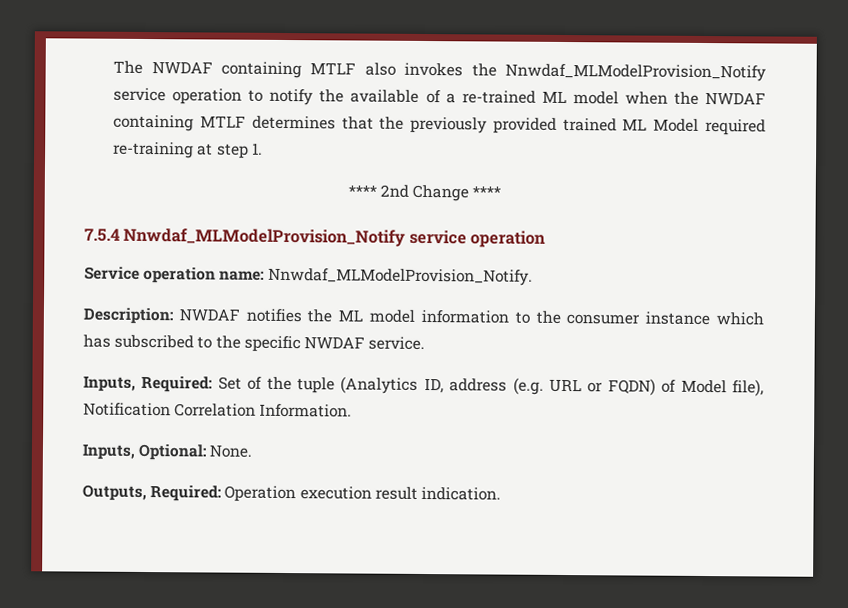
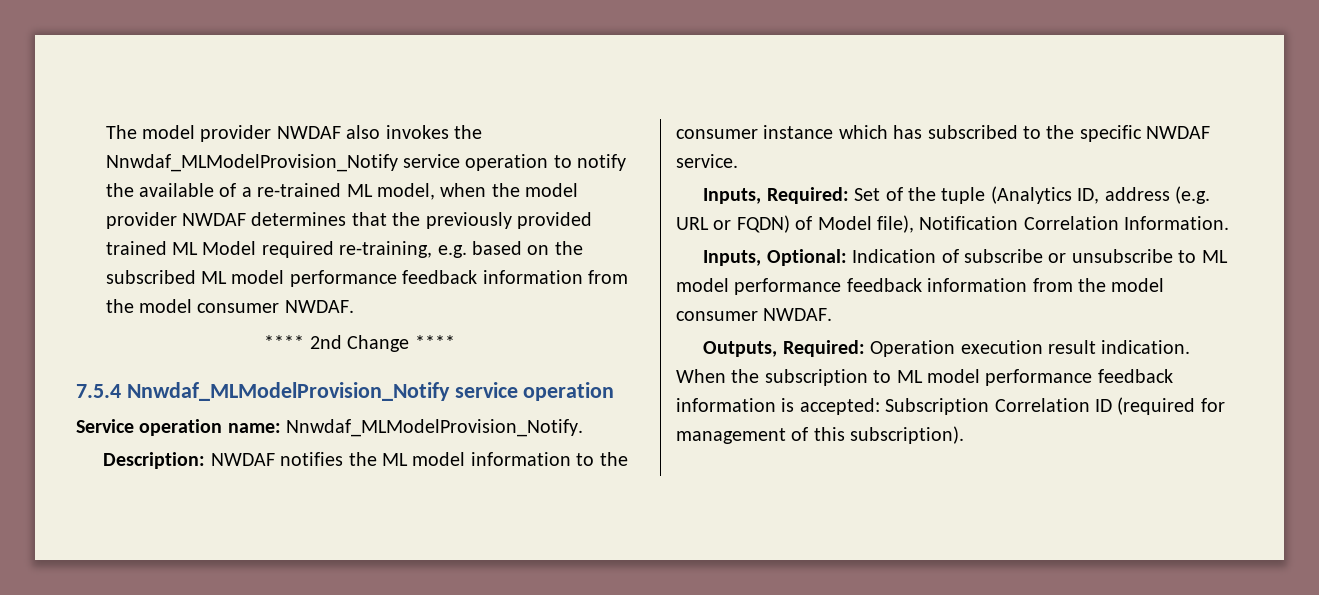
- The NWDAF containing MTLF also invokes the Nnwdaf_MLModelProvision_Notify service operation to notify the available of a re-trained ML model when the NWDAF containing MTLF determines that the previously provided trained ML Model required re-training at step 1.
+ The model provider NWDAF also invokes the Nnwdaf_MLModelProvision_Notify service operation to notify the available of a re-trained ML model, when the model provider NWDAF determines that the previously provided trained ML Model required re-training, e.g. based on the subscribed ML model performance feedback information from the model consumer NWDAF.
- Inputs, Optional: None.
+ Inputs, Optional: Indication of subscribe or unsubscribe to ML model performance feedback information from the model consumer NWDAF.
+ When the subscription to ML model performance feedback information is accepted: Subscription Correlation ID (required for management of this subscription).

